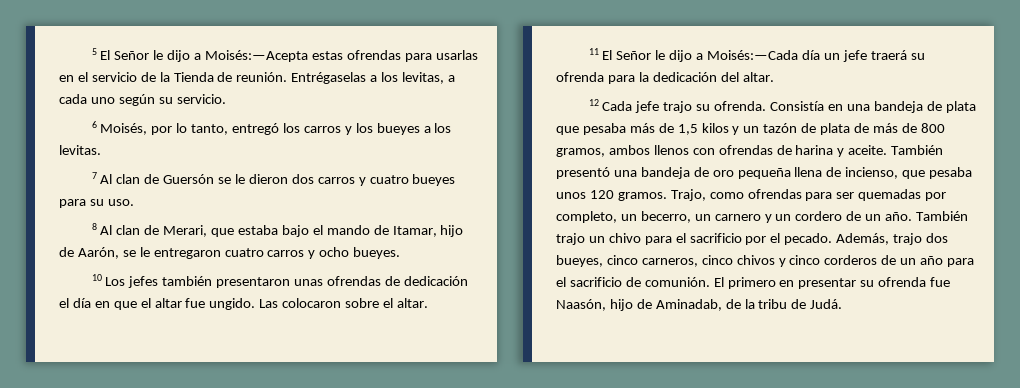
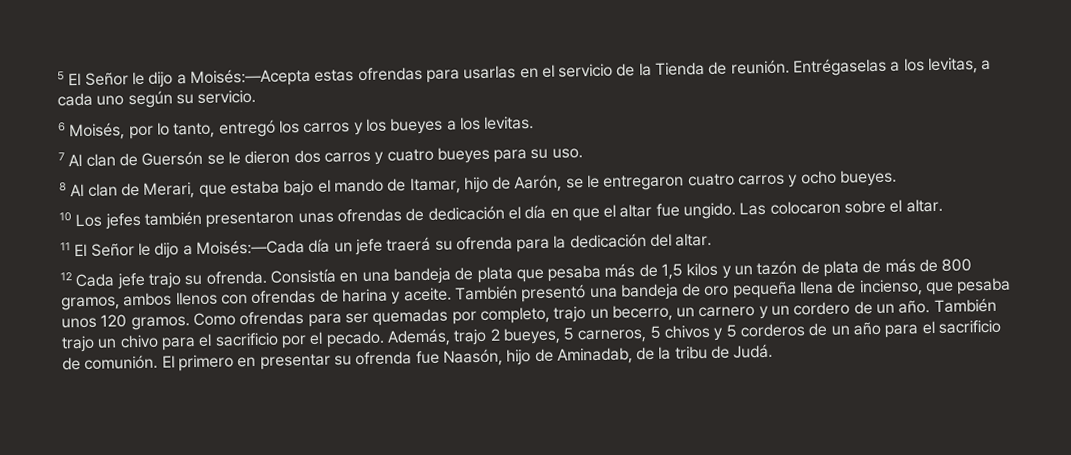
- Trajo, como ofrendas para ser quemadas por completo, un becerro, un carnero y un cordero de un año.
+ Como ofrendas para ser quemadas por completo, trajo un becerro, un carnero y un cordero de un año.
- Además, trajo dos bueyes, cinco carneros, cinco chivos y cinco corderos de un año para el sacrificio de comunión.
+ Además, trajo 2 bueyes, 5 carneros, 5 chivos y 5 corderos de un año para el sacrificio de comunión.

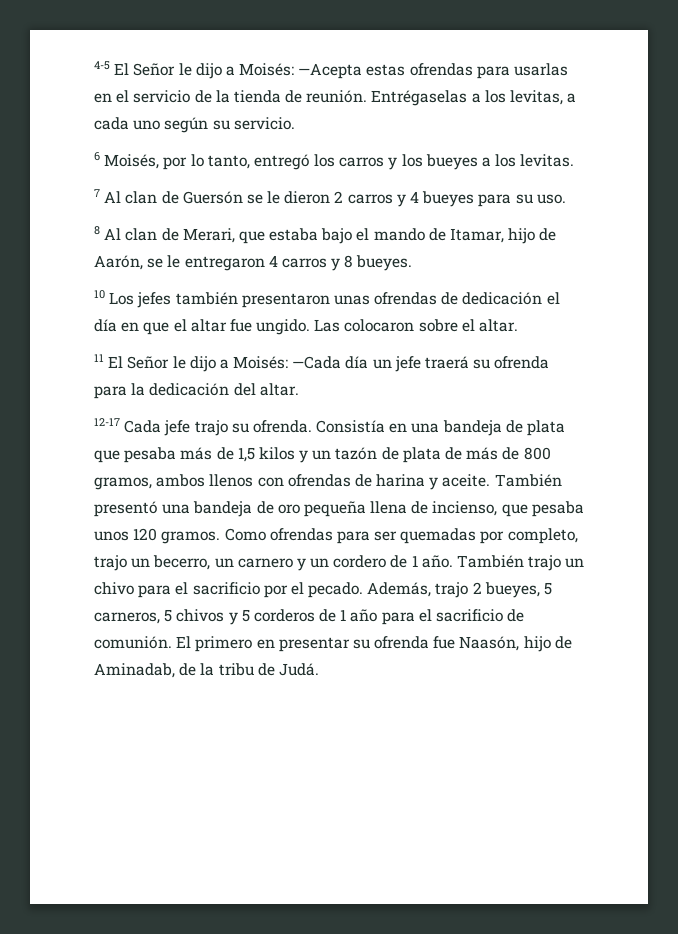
- 5 El Señor le dijo a Moisés:—Acepta estas ofrendas para usarlas en el servicio de la Tienda de reunión.
+ 4-5 El Señor le dijo a Moisés: —Acepta estas ofrendas para usarlas en el servicio de la tienda de reunión.
- 7 Al clan de Guersón se le dieron dos carros y cuatro bueyes para su uso.
+ 7 Al clan de Guersón se le dieron 2 carros y 4 bueyes para su uso.
- 8 Al clan de Merari, que estaba bajo el mando de Itamar, hijo de Aarón, se le entregaron cuatro carros y ocho bueyes.
+ 8 Al clan de Merari, que estaba bajo el mando de Itamar, hijo de Aarón, se le entregaron 4 carros y 8 bueyes.
- 11 El Señor le dijo a Moisés:—Cada día un jefe traerá su ofrenda para la dedicación del altar.
+ 11 El Señor le dijo a Moisés: —Cada día un jefe traerá su ofrenda para la dedicación del altar.
- 12 Cada jefe trajo su ofrenda.
+ 12-17 Cada jefe trajo su ofrenda.
- Como ofrendas para ser quemadas por completo, trajo un becerro, un carnero y un cordero de un año.
+ Como ofrendas para ser quemadas por completo, trajo un becerro, un carnero y un cordero de 1 año.
- Además, trajo 2 bueyes, 5 carneros, 5 chivos y 5 corderos de un año para el sacrificio de comunión.
+ Además, trajo 2 bueyes, 5 carneros, 5 chivos y 5 corderos de 1 año para el sacrificio de comunión.

